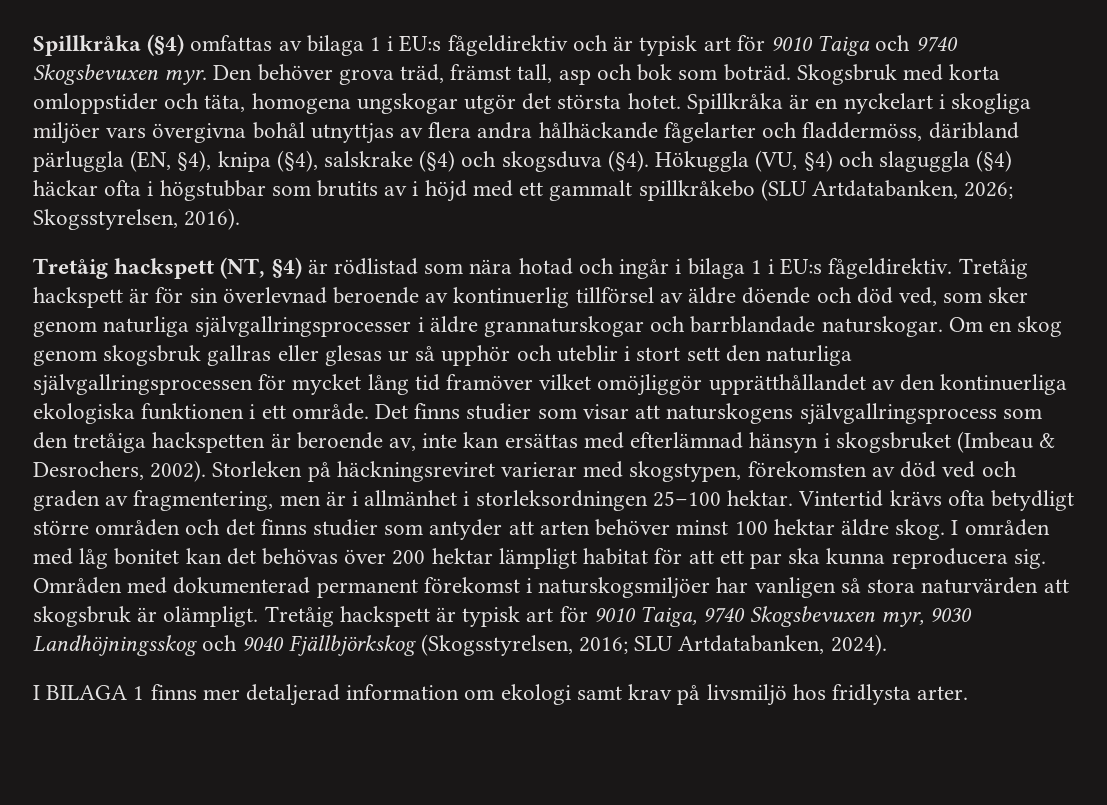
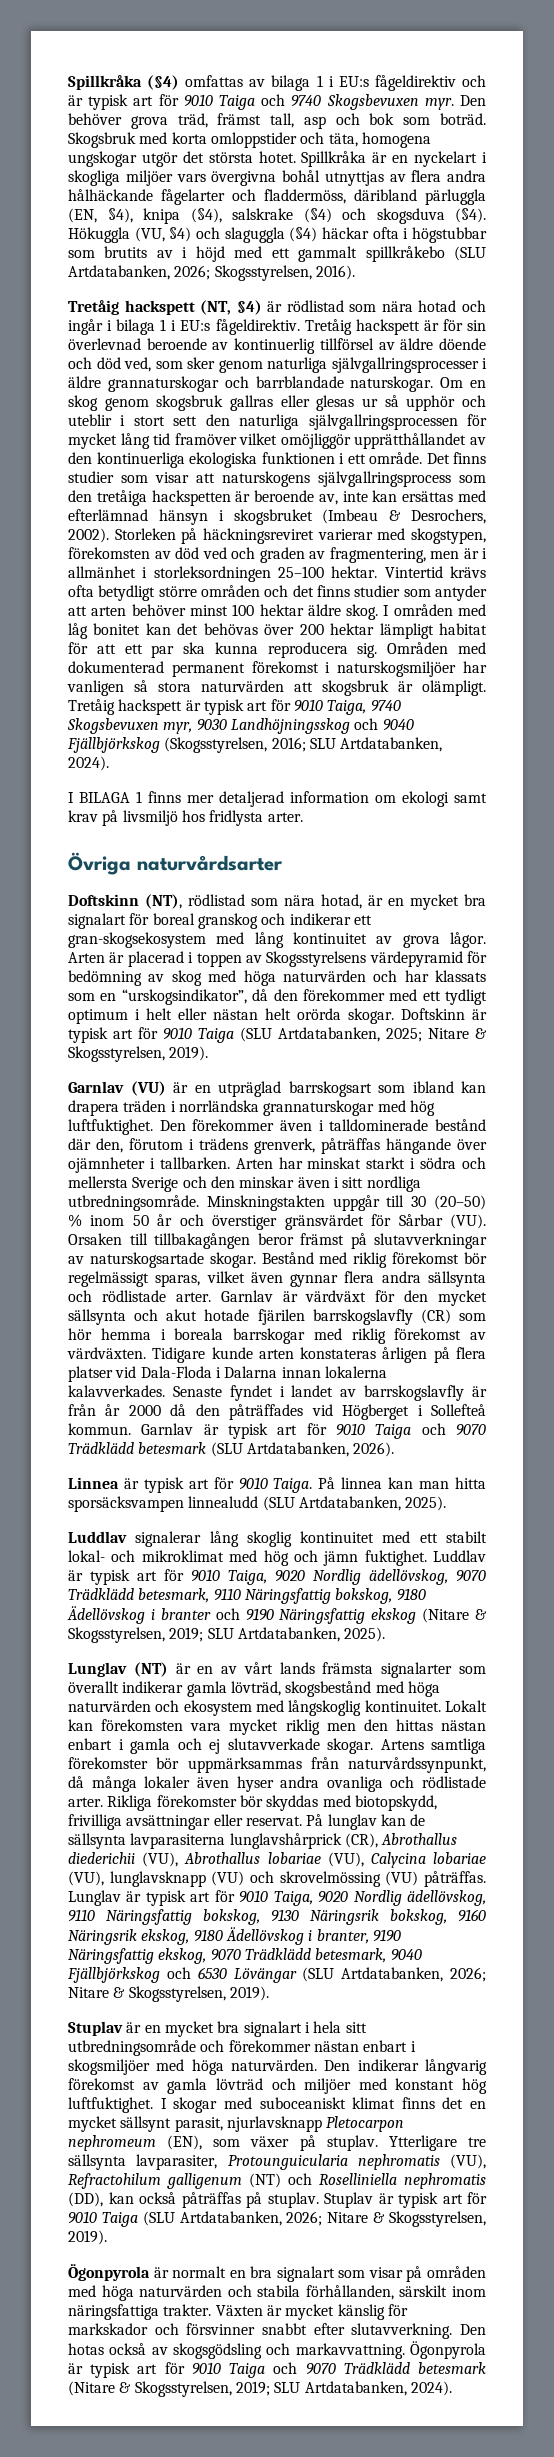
+ Övriga naturvårdsarter
+ Doftskinn (NT), rödlistad som nära hotad, är en mycket bra signalart för boreal granskog och indikerar ett gran-skogsekosystem med lång kontinuitet av grova lågor. Arten är placerad i toppen av Skogsstyrelsens värdepyramid för bedömning av skog med höga naturvärden och har klassats som en “urskogsindikator”, då den förekommer med ett tydligt optimum i helt eller nästan helt orörda skogar. Doftskinn är typisk art för 9010 Taiga (SLU Artdatabanken, 2025; Nitare & Skogsstyrelsen, 2019).
+ Garnlav (VU) är en utpräglad barrskogsart som ibland kan drapera träden i norrländska grannaturskogar med hög luftfuktighet. Den förekommer även i talldominerade bestånd där den, förutom i trädens grenverk, påträffas hängande över ojämnheter i tallbarken. Arten har minskat starkt i södra och mellersta Sverige och den minskar även i sitt nordliga utbredningsområde. Minskningstakten uppgår till 30 (20–50) % inom 50 år och överstiger gränsvärdet för Sårbar (VU). Orsaken till tillbakagången beror främst på slutavverkningar av naturskogsartade skogar. Bestånd med riklig förekomst bör regelmässigt sparas, vilket även gynnar flera andra sällsynta och rödlistade arter. Garnlav är värdväxt för den mycket sällsynta och akut hotade fjärilen barrskogslavfly (CR) som hör hemma i boreala barrskogar med riklig förekomst av värdväxten. Tidigare kunde arten konstateras årligen på flera platser vid Dala-Floda i Dalarna innan lokalerna kalavverkades. Senaste fyndet i landet av barrskogslavfly är från år 2000 då den påträffades vid Högberget i Sollefteå kommun. Garnlav är typisk art för 9010 Taiga och 9070 Trädklädd betesmark (SLU Artdatabanken, 2026).
+ Linnea är typisk art för 9010 Taiga. På linnea kan man hitta sporsäcksvampen linnealudd (SLU Artdatabanken, 2025).
+ Luddlav signalerar lång skoglig kontinuitet med ett stabilt lokal- och mikroklimat med hög och jämn fuktighet. Luddlav är typisk art för 9010 Taiga, 9020 Nordlig ädellövskog, 9070 Trädklädd betesmark, 9110 Näringsfattig bokskog, 9180 Ädellövskog i branter och 9190 Näringsfattig ekskog (Nitare & Skogsstyrelsen, 2019; SLU Artdatabanken, 2025).
+ Lunglav (NT) är en av vårt lands främsta signalarter som överallt indikerar gamla lövträd, skogsbestånd med höga naturvärden och ekosystem med långskoglig kontinuitet. Lokalt kan förekomsten vara mycket riklig men den hittas nästan enbart i gamla och ej slutavverkade skogar. Artens samtliga förekomster bör uppmärksammas från naturvårdssynpunkt, då många lokaler även hyser andra ovanliga och rödlistade arter. Rikliga förekomster bör skyddas med biotopskydd, frivilliga avsättningar eller reservat. På lunglav kan de sällsynta lavparasiterna lunglavshårprick (CR), Abrothallus diederichii (VU), Abrothallus lobariae (VU), Calycina lobariae (VU), lunglavsknapp (VU) och skrovelmössing (VU) påträffas. Lunglav är typisk art för 9010 Taiga, 9020 Nordlig ädellövskog, 9110 Näringsfattig bokskog, 9130 Näringsrik bokskog, 9160 Näringsrik ekskog, 9180 Ädellövskog i branter, 9190 Näringsfattig ekskog, 9070 Trädklädd betesmark, 9040 Fjällbjörkskog och 6530 Lövängar (SLU Artdatabanken, 2026; Nitare & Skogsstyrelsen, 2019).
+ Stuplav är en mycket bra signalart i hela sitt utbredningsområde och förekommer nästan enbart i skogsmiljöer med höga naturvärden. Den indikerar långvarig förekomst av gamla lövträd och miljöer med konstant hög luftfuktighet. I skogar med suboceaniskt klimat finns det en mycket sällsynt parasit, njurlavsknapp Pletocarpon nephromeum (EN), som växer på stuplav. Ytterligare tre sällsynta lavparasiter, Protounguicularia nephromatis (VU), Refractohilum galligenum (NT) och Roselliniella nephromatis (DD), kan också påträffas på stuplav. Stuplav är typisk art för 9010 Taiga (SLU Artdatabanken, 2026; Nitare & Skogsstyrelsen, 2019).
+ Ögonpyrola är normalt en bra signalart som visar på områden med höga naturvärden och stabila förhållanden, särskilt inom näringsfattiga trakter. Växten är mycket känslig för markskador och försvinner snabbt efter slutavverkning. Den hotas också av skogsgödsling och markavvattning. Ögonpyrola är typisk art för 9010 Taiga och 9070 Trädklädd betesmark (Nitare & Skogsstyrelsen, 2019; SLU Artdatabanken, 2024).

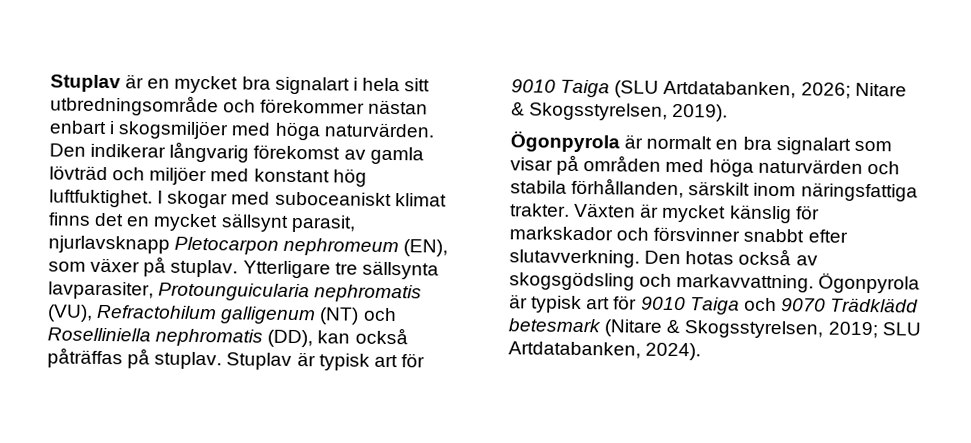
- Spillkråka (§4) omfattas av bilaga 1 i EU:s fågeldirektiv och är typisk art för 9010 Taiga och 9740 Skogsbevuxen myr. Den behöver grova träd, främst tall, asp och bok som boträd. Skogsbruk med korta omloppstider och täta, homogena ungskogar utgör det största hotet. Spillkråka är en nyckelart i skogliga miljöer vars övergivna bohål utnyttjas av flera andra hålhäckande fågelarter och fladdermöss, däribland pärluggla (EN, §4), knipa (§4), salskrake (§4) och skogsduva (§4). Hökuggla (VU, §4) och slaguggla (§4) häckar ofta i högstubbar som brutits av i höjd med ett gammalt spillkråkebo (SLU Artdatabanken, 2026; Skogsstyrelsen, 2016).
- Tretåig hackspett (NT, §4) är rödlistad som nära hotad och ingår i bilaga 1 i EU:s fågeldirektiv. Tretåig hackspett är för sin överlevnad beroende av kontinuerlig tillförsel av äldre döende och död ved, som sker genom naturliga självgallringsprocesser i äldre grannaturskogar och barrblandade naturskogar. Om en skog genom skogsbruk gallras eller glesas ur så upphör och uteblir i stort sett den naturliga självgallringsprocessen för mycket lång tid framöver vilket omöjliggör upprätthållandet av den kontinuerliga ekologiska funktionen i ett område. Det finns studier som visar att naturskogens självgallringsprocess som den tretåiga hackspetten är beroende av, inte kan ersättas med efterlämnad hänsyn i skogsbruket (Imbeau & Desrochers, 2002). Storleken på häckningsreviret varierar med skogstypen, förekomsten av död ved och graden av fragmentering, men är i allmänhet i storleksordningen 25–100 hektar. Vintertid krävs ofta betydligt större områden och det finns studier som antyder att arten behöver minst 100 hektar äldre skog. I områden med låg bonitet kan det behövas över 200 hektar lämpligt habitat för att ett par ska kunna reproducera sig. Områden med dokumenterad permanent förekomst i naturskogsmiljöer har vanligen så stora naturvärden att skogsbruk är olämpligt. Tretåig hackspett är typisk art för 9010 Taiga, 9740 Skogsbevuxen myr, 9030 Landhöjningsskog och 9040 Fjällbjörkskog (Skogsstyrelsen, 2016; SLU Artdatabanken, 2024).
- I BILAGA 1 finns mer detaljerad information om ekologi samt krav på livsmiljö hos fridlysta arter.
- Övriga naturvårdsarter
- Doftskinn (NT), rödlistad som nära hotad, är en mycket bra signalart för boreal granskog och indikerar ett gran-skogsekosystem med lång kontinuitet av grova lågor. Arten är placerad i toppen av Skogsstyrelsens värdepyramid för bedömning av skog med höga naturvärden och har klassats som en “urskogsindikator”, då den förekommer med ett tydligt optimum i helt eller nästan helt orörda skogar. Doftskinn är typisk art för 9010 Taiga (SLU Artdatabanken, 2025; Nitare & Skogsstyrelsen, 2019).
- Garnlav (VU) är en utpräglad barrskogsart som ibland kan drapera träden i norrländska grannaturskogar med hög luftfuktighet. Den förekommer även i talldominerade bestånd där den, förutom i trädens grenverk, påträffas hängande över ojämnheter i tallbarken. Arten har minskat starkt i södra och mellersta Sverige och den minskar även i sitt nordliga utbredningsområde. Minskningstakten uppgår till 30 (20–50) % inom 50 år och överstiger gränsvärdet för Sårbar (VU). Orsaken till tillbakagången beror främst på slutavverkningar av naturskogsartade skogar. Bestånd med riklig förekomst bör regelmässigt sparas, vilket även gynnar flera andra sällsynta och rödlistade arter. Garnlav är värdväxt för den mycket sällsynta och akut hotade fjärilen barrskogslavfly (CR) som hör hemma i boreala barrskogar med riklig förekomst av värdväxten. Tidigare kunde arten konstateras årligen på flera platser vid Dala-Floda i Dalarna innan lokalerna kalavverkades. Senaste fyndet i landet av barrskogslavfly är från år 2000 då den påträffades vid Högberget i Sollefteå kommun. Garnlav är typisk art för 9010 Taiga och 9070 Trädklädd betesmark (SLU Artdatabanken, 2026).
- Linnea är typisk art för 9010 Taiga. På linnea kan man hitta sporsäcksvampen linnealudd (SLU Artdatabanken, 2025).
- Luddlav signalerar lång skoglig kontinuitet med ett stabilt lokal- och mikroklimat med hög och jämn fuktighet. Luddlav är typisk art för 9010 Taiga, 9020 Nordlig ädellövskog, 9070 Trädklädd betesmark, 9110 Näringsfattig bokskog, 9180 Ädellövskog i branter och 9190 Näringsfattig ekskog (Nitare & Skogsstyrelsen, 2019; SLU Artdatabanken, 2025).
- Lunglav (NT) är en av vårt lands främsta signalarter som överallt indikerar gamla lövträd, skogsbestånd med höga naturvärden och ekosystem med långskoglig kontinuitet. Lokalt kan förekomsten vara mycket riklig men den hittas nästan enbart i gamla och ej slutavverkade skogar. Artens samtliga förekomster bör uppmärksammas från naturvårdssynpunkt, då många lokaler även hyser andra ovanliga och rödlistade arter. Rikliga förekomster bör skyddas med biotopskydd, frivilliga avsättningar eller reservat. På lunglav kan de sällsynta lavparasiterna lunglavshårprick (CR), Abrothallus diederichii (VU), Abrothallus lobariae (VU), Calycina lobariae (VU), lunglavsknapp (VU) och skrovelmössing (VU) påträffas. Lunglav är typisk art för 9010 Taiga, 9020 Nordlig ädellövskog, 9110 Näringsfattig bokskog, 9130 Näringsrik bokskog, 9160 Näringsrik ekskog, 9180 Ädellövskog i branter, 9190 Näringsfattig ekskog, 9070 Trädklädd betesmark, 9040 Fjällbjörkskog och 6530 Lövängar (SLU Artdatabanken, 2026; Nitare & Skogsstyrelsen, 2019).

